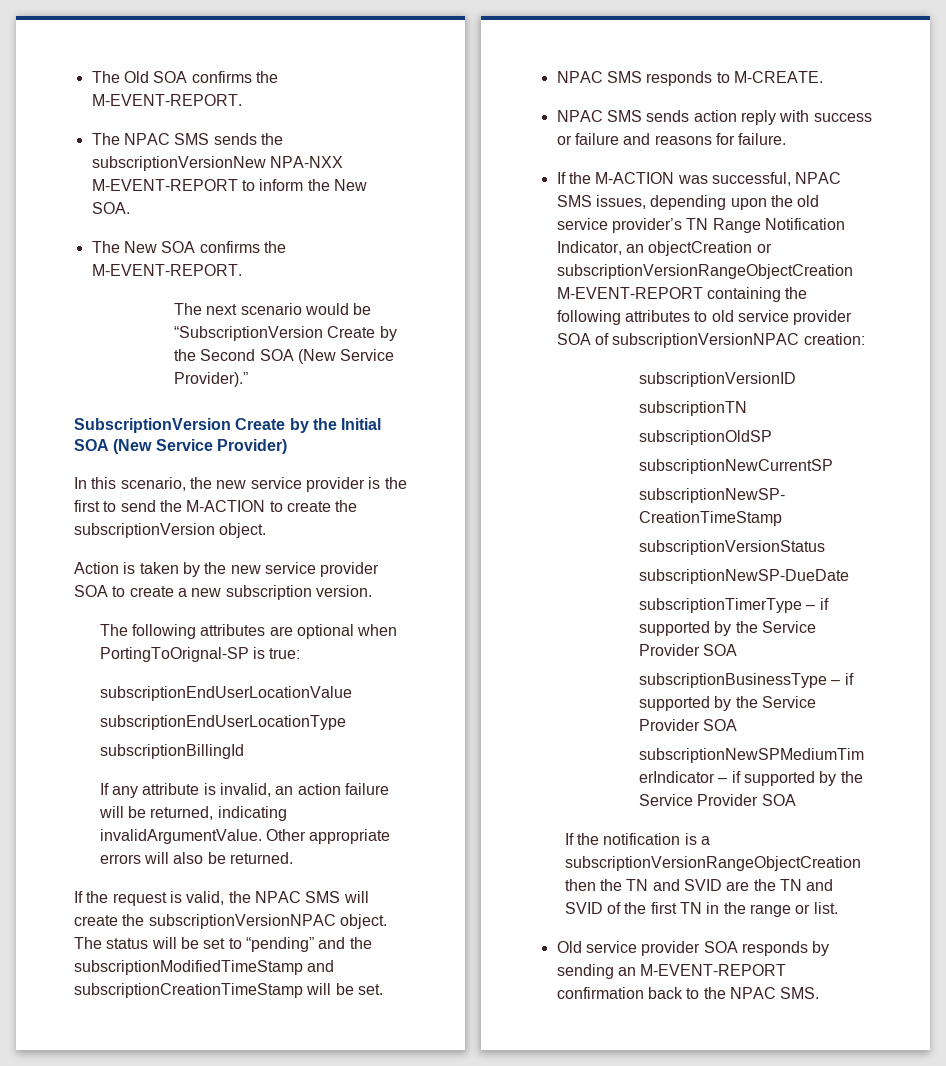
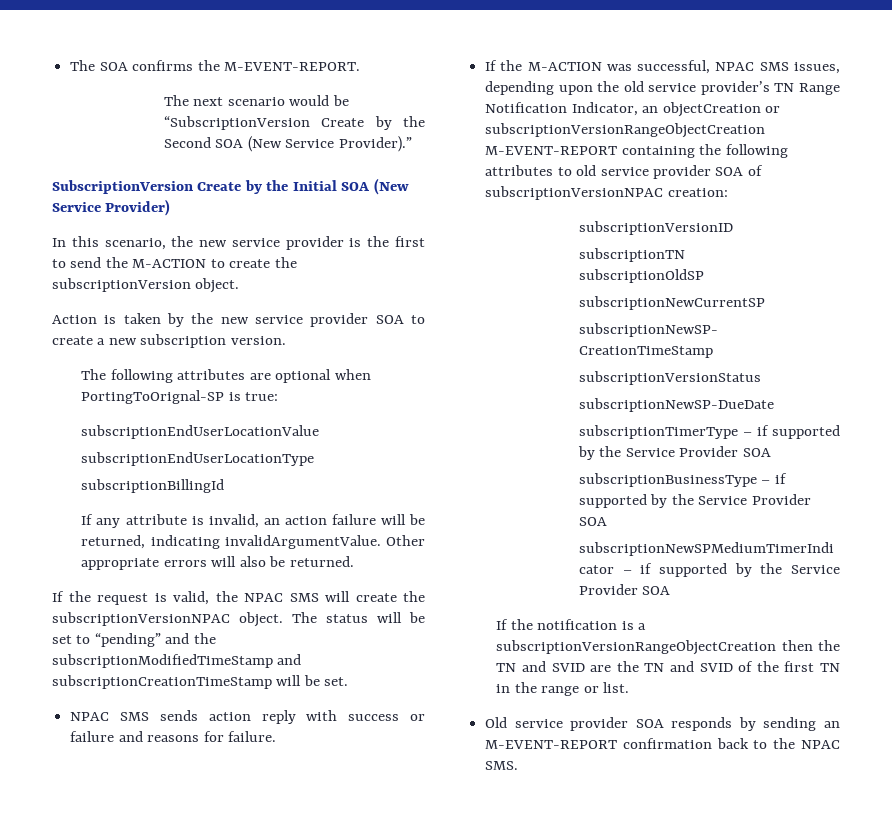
- The Old SOA confirms the M-EVENT-REPORT.
- The NPAC SMS sends the subscriptionVersionNew NPA-NXX M-EVENT-REPORT to inform the New SOA.
- The New SOA confirms the M-EVENT-REPORT.
+ The SOA confirms the M-EVENT-REPORT.
- NPAC SMS responds to M-CREATE.

